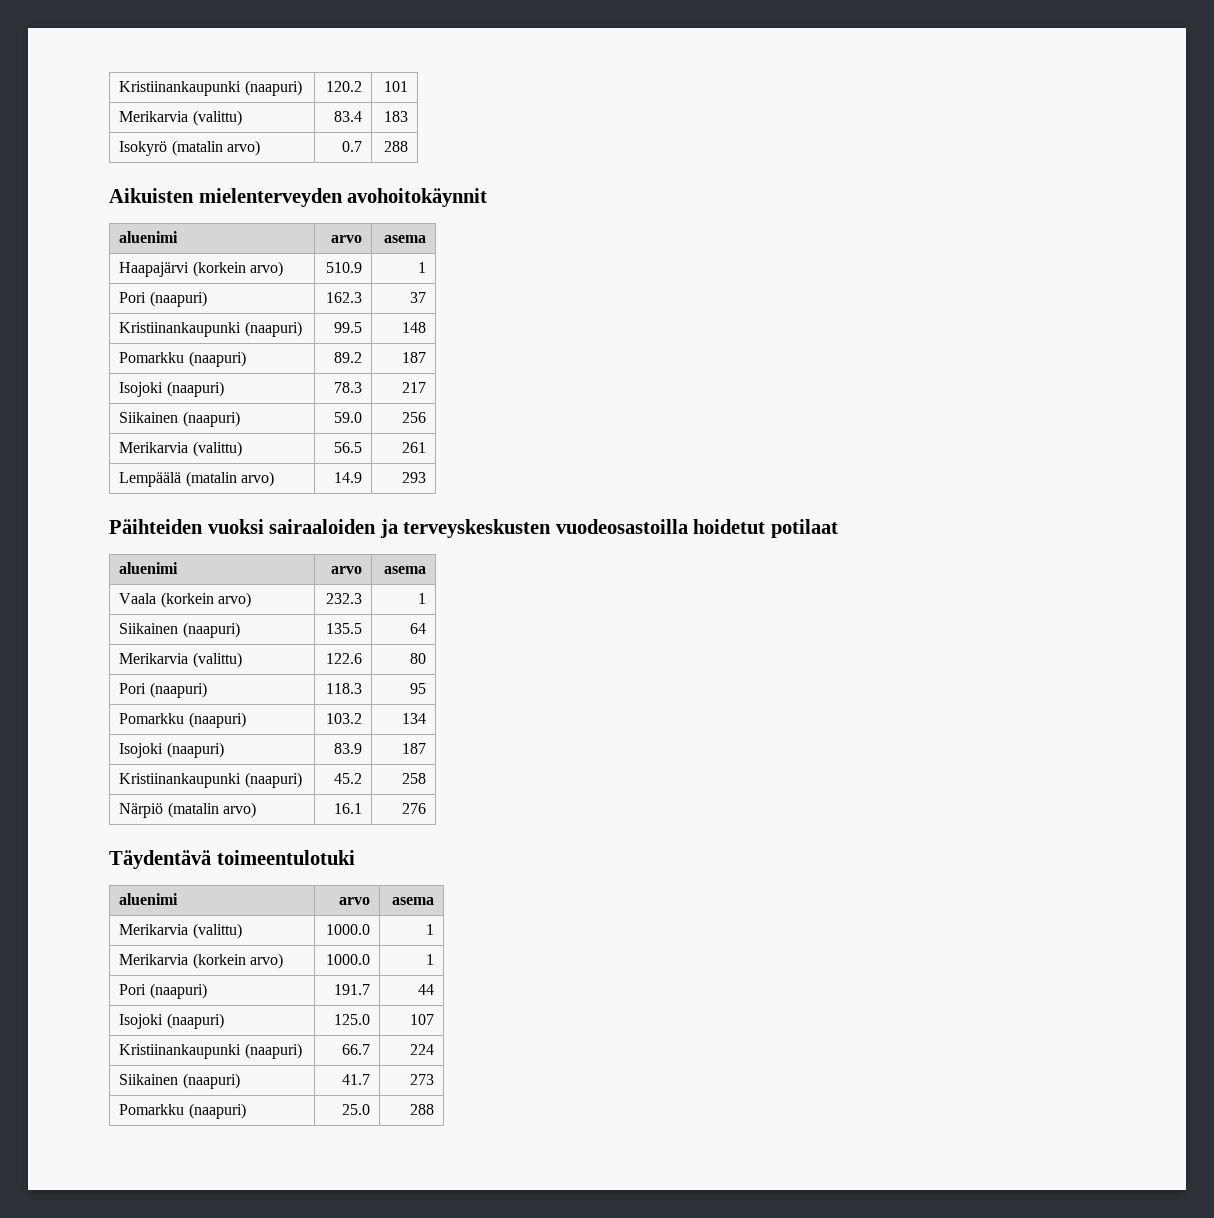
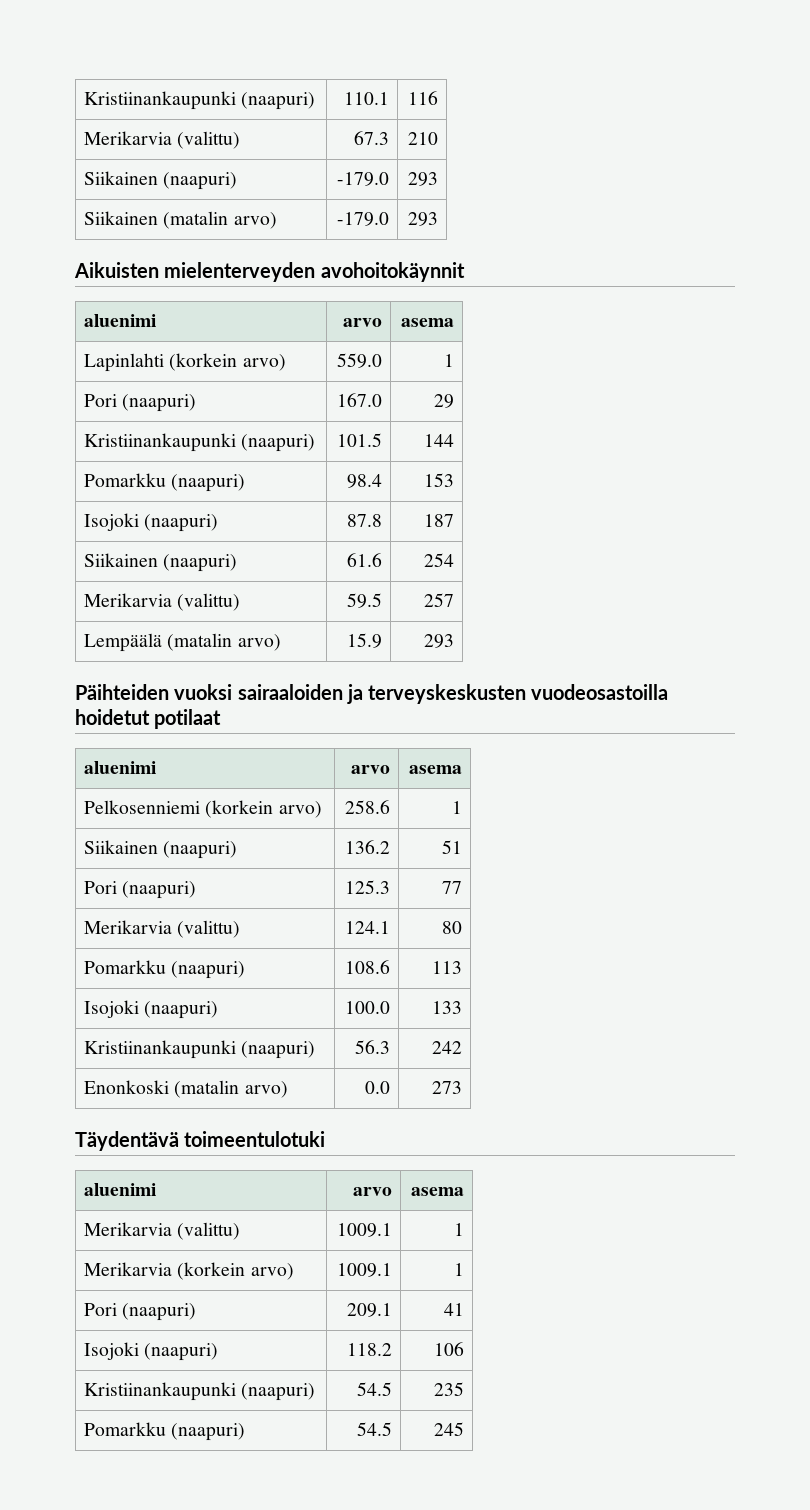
- Kristiinankaupunki (naapuri) | 120.2 | 101
- Merikarvia (valittu) | 83.4 | 183
- Isokyrö (matalin arvo) | 0.7 | 288
+ Kristiinankaupunki (naapuri) | 110.1 | 116
+ Merikarvia (valittu) | 67.3 | 210
+ Siikainen (naapuri) | -179.0 | 293
+ Siikainen (matalin arvo) | -179.0 | 293
- Haapajärvi (korkein arvo) | 510.9 | 1
- Pori (naapuri) | 162.3 | 37
- Kristiinankaupunki (naapuri) | 99.5 | 148
- Pomarkku (naapuri) | 89.2 | 187
- Isojoki (naapuri) | 78.3 | 217
- Siikainen (naapuri) | 59.0 | 256
- Merikarvia (valittu) | 56.5 | 261
+ Lapinlahti (korkein arvo) | 559.0 | 1
+ Pori (naapuri) | 167.0 | 29
+ Kristiinankaupunki (naapuri) | 101.5 | 144
+ Pomarkku (naapuri) | 98.4 | 153
+ Isojoki (naapuri) | 87.8 | 187
+ Siikainen (naapuri) | 61.6 | 254
+ Merikarvia (valittu) | 59.5 | 257
- Lempäälä (matalin arvo) | 14.9 | 293
+ Lempäälä (matalin arvo) | 15.9 | 293
- Vaala (korkein arvo) | 232.3 | 1
+ Pelkosenniemi (korkein arvo) | 258.6 | 1
- Siikainen (naapuri) | 135.5 | 64
- Merikarvia (valittu) | 122.6 | 80
+ Siikainen (naapuri) | 136.2 | 51
+ Pori (naapuri) | 125.3 | 77
+ Merikarvia (valittu) | 124.1 | 80
- Pori (naapuri) | 118.3 | 95
- Pomarkku (naapuri) | 103.2 | 134
- Isojoki (naapuri) | 83.9 | 187
- Kristiinankaupunki (naapuri) | 45.2 | 258
- Närpiö (matalin arvo) | 16.1 | 276
+ Pomarkku (naapuri) | 108.6 | 113
+ Isojoki (naapuri) | 100.0 | 133
+ Kristiinankaupunki (naapuri) | 56.3 | 242
+ Enonkoski (matalin arvo) | 0.0 | 273
- Merikarvia (valittu) | 1000.0 | 1
+ Merikarvia (valittu) | 1009.1 | 1
- Merikarvia (korkein arvo) | 1000.0 | 1
- Pori (naapuri) | 191.7 | 44
- Isojoki (naapuri) | 125.0 | 107
- Kristiinankaupunki (naapuri) | 66.7 | 224
- Siikainen (naapuri) | 41.7 | 273
- Pomarkku (naapuri) | 25.0 | 288
+ Merikarvia (korkein arvo) | 1009.1 | 1
+ Pori (naapuri) | 209.1 | 41
+ Isojoki (naapuri) | 118.2 | 106
+ Kristiinankaupunki (naapuri) | 54.5 | 235
+ Pomarkku (naapuri) | 54.5 | 245

